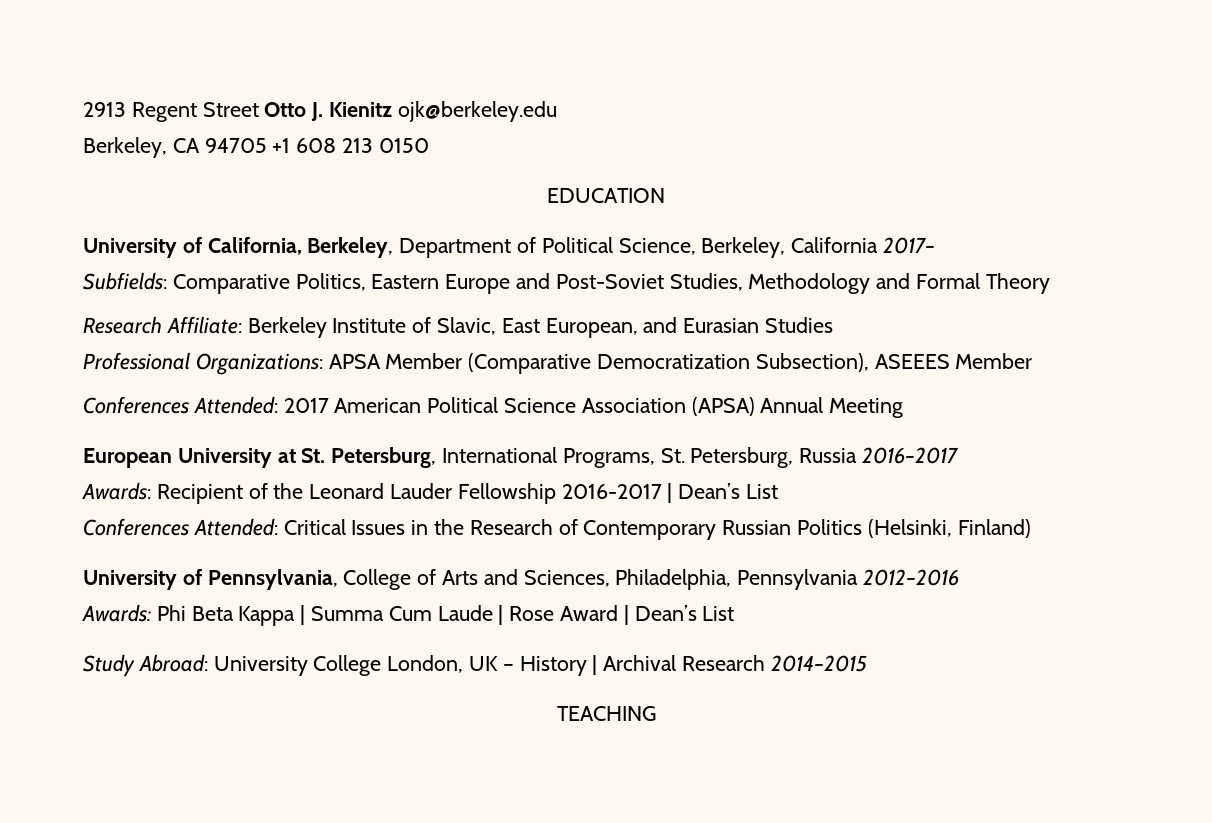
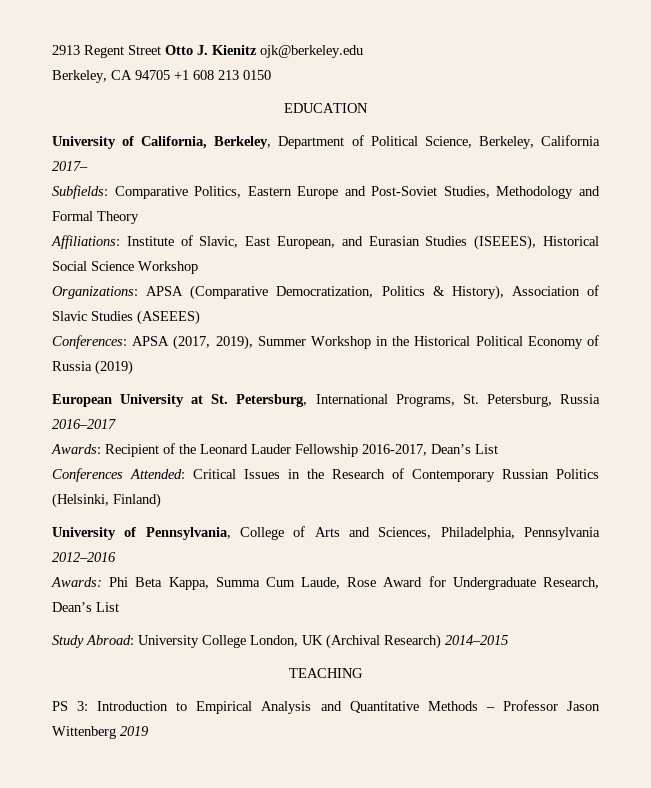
- Research Affiliate: Berkeley Institute of Slavic, East European, and Eurasian Studies
- Professional Organizations: APSA Member (Comparative Democratization Subsection), ASEEES Member
- Conferences Attended: 2017 American Political Science Association (APSA) Annual Meeting
+ Affiliations: Institute of Slavic, East European, and Eurasian Studies (ISEEES), Historical Social Science Workshop
+ Organizations: APSA (Comparative Democratization, Politics & History), Association of Slavic Studies (ASEEES)
+ Conferences: APSA (2017, 2019), Summer Workshop in the Historical Political Economy of Russia (2019)
- Awards: Recipient of the Leonard Lauder Fellowship 2016-2017 | Dean’s List
+ Awards: Recipient of the Leonard Lauder Fellowship 2016-2017, Dean’s List
- Awards: Phi Beta Kappa | Summa Cum Laude | Rose Award | Dean’s List
+ Awards: Phi Beta Kappa, Summa Cum Laude, Rose Award for Undergraduate Research, Dean’s List
- Study Abroad: University College London, UK – History | Archival Research 2014–2015
+ Study Abroad: University College London, UK (Archival Research) 2014–2015
  TEACHING
+ PS 3: Introduction to Empirical Analysis and Quantitative Methods – Professor Jason Wittenberg 2019

